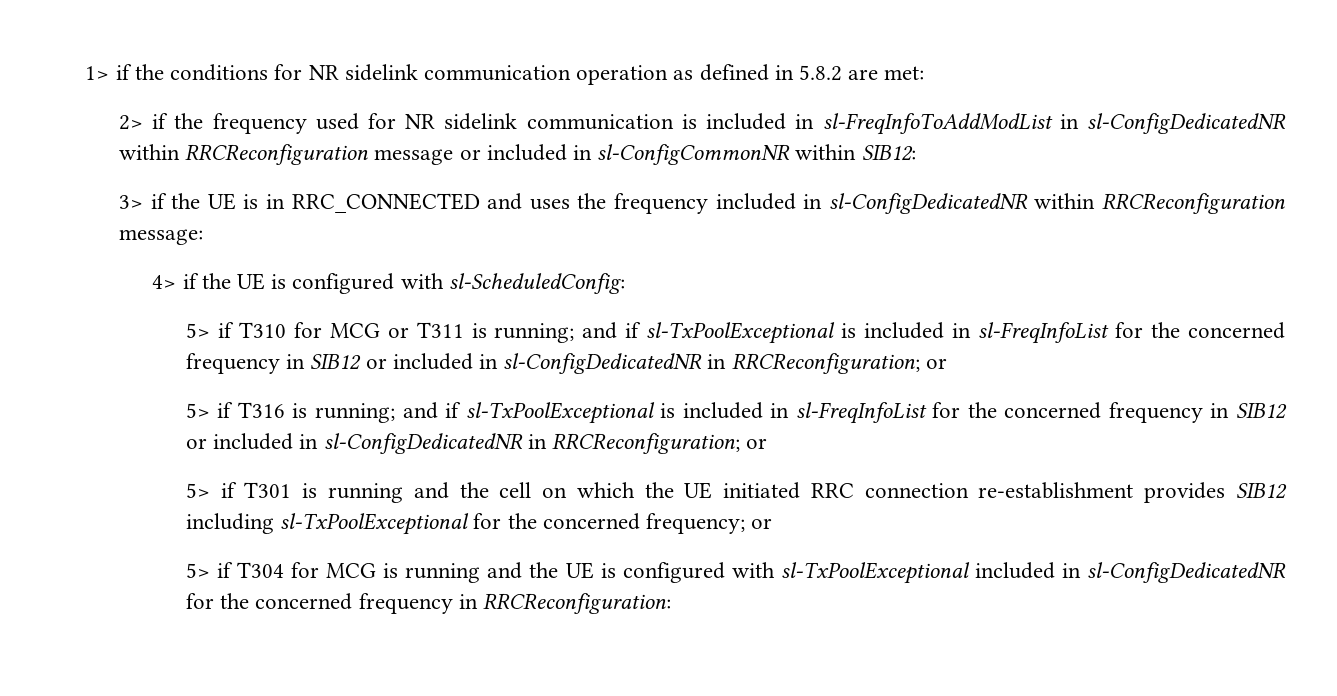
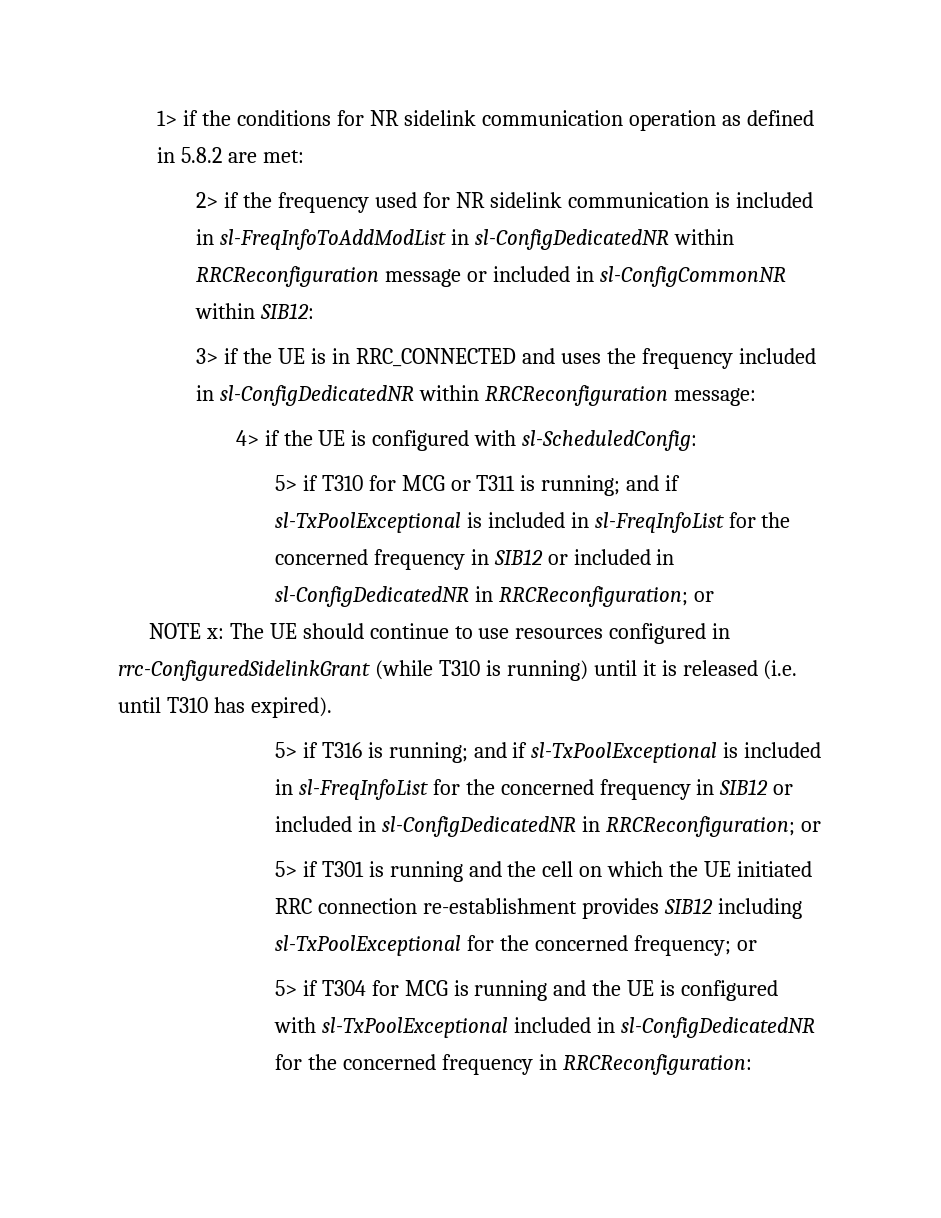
+ NOTE x: The UE should continue to use resources configured in rrc-ConfiguredSidelinkGrant (while T310 is running) until it is released (i.e. until T310 has expired).

